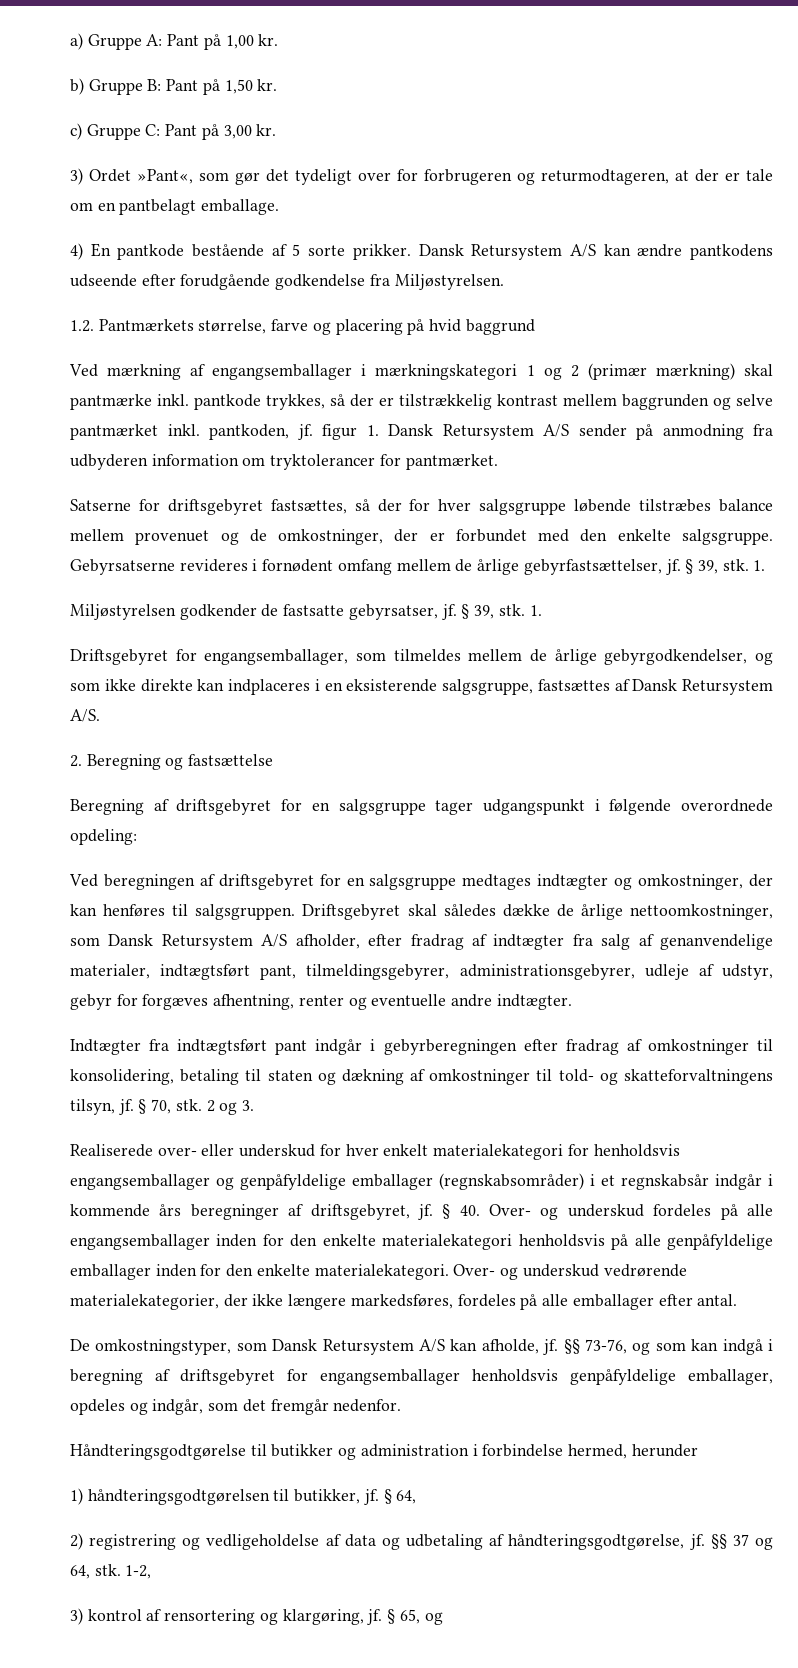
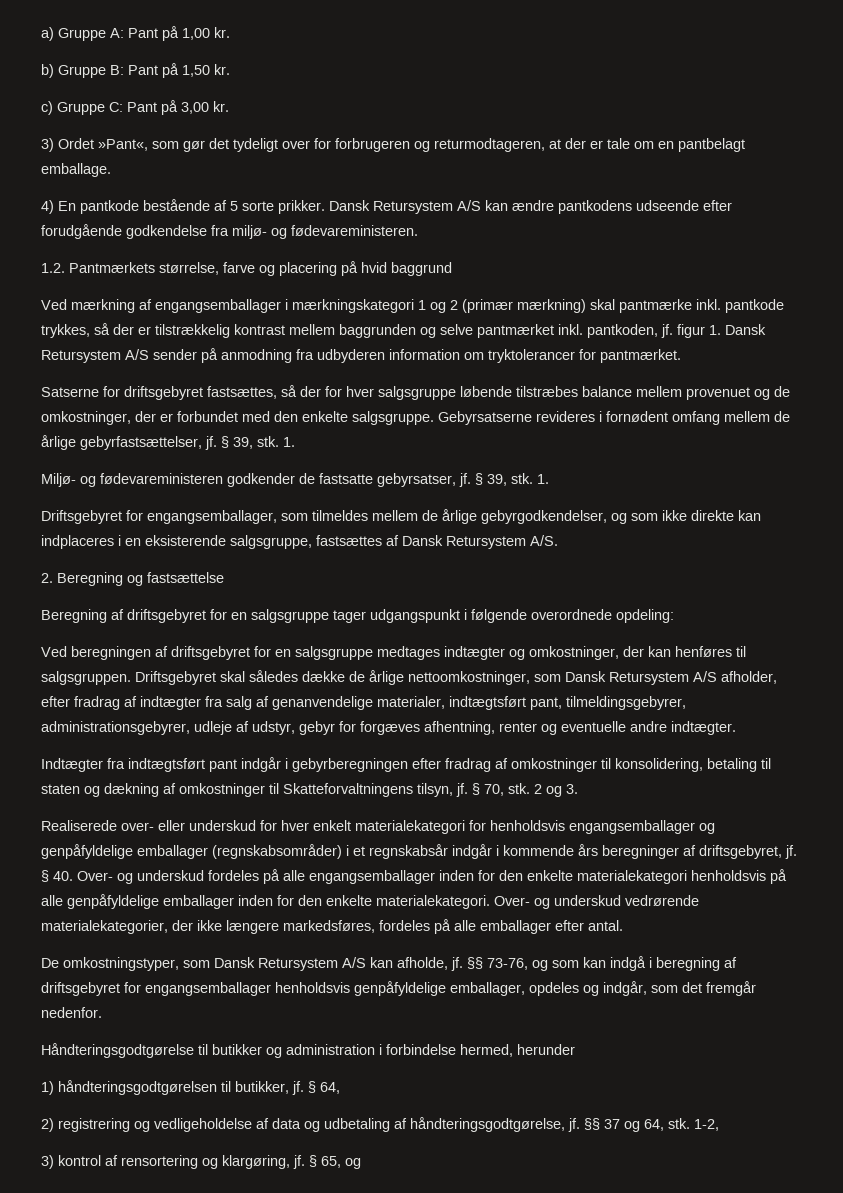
- Dansk Retursystem A/S kan ændre pantkodens udseende efter forudgående godkendelse fra Miljøstyrelsen.
+ Dansk Retursystem A/S kan ændre pantkodens udseende efter forudgående godkendelse fra miljø- og fødevareministeren.
- Miljøstyrelsen godkender de fastsatte gebyrsatser, jf.
+ Miljø- og fødevareministeren godkender de fastsatte gebyrsatser, jf.
- Indtægter fra indtægtsført pant indgår i gebyrberegningen efter fradrag af omkostninger til konsolidering, betaling til staten og dækning af omkostninger til told- og skatteforvaltningens tilsyn, jf.
+ Indtægter fra indtægtsført pant indgår i gebyrberegningen efter fradrag af omkostninger til konsolidering, betaling til staten og dækning af omkostninger til Skatteforvaltningens tilsyn, jf.

